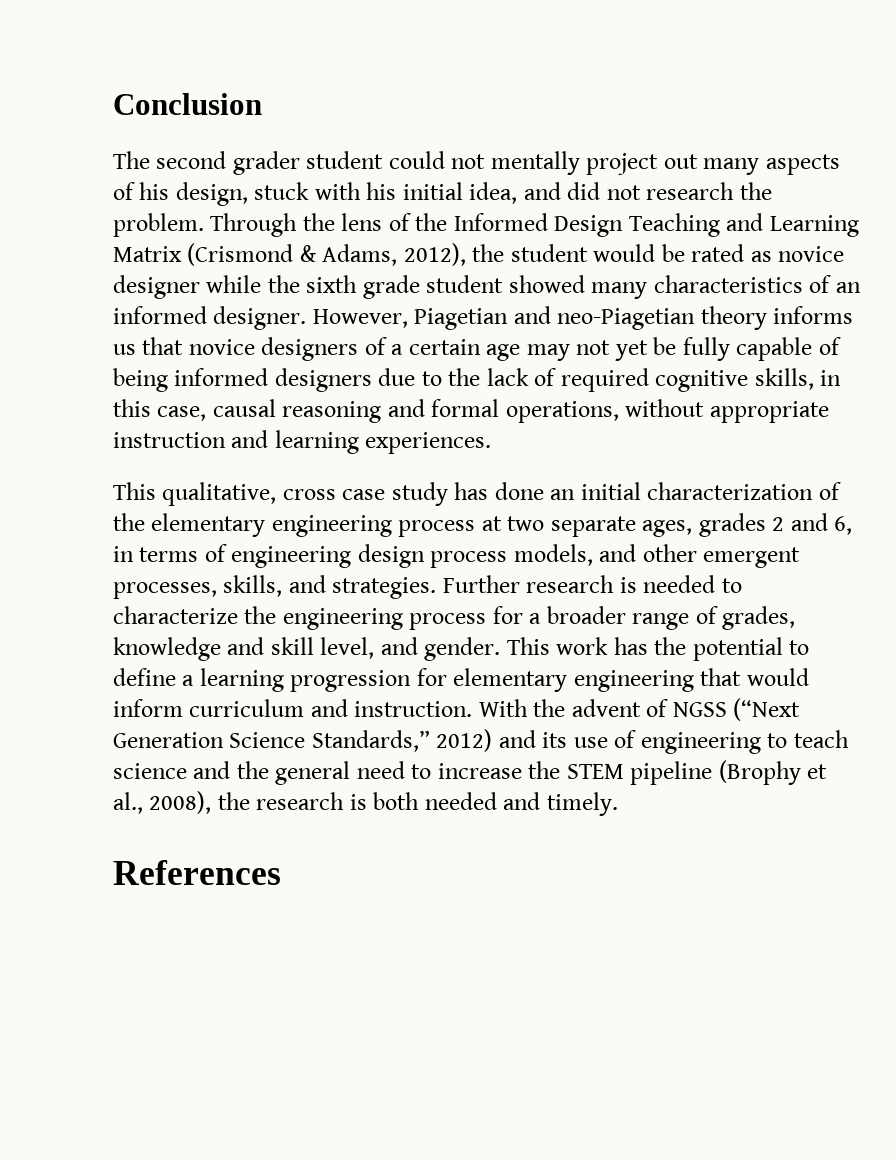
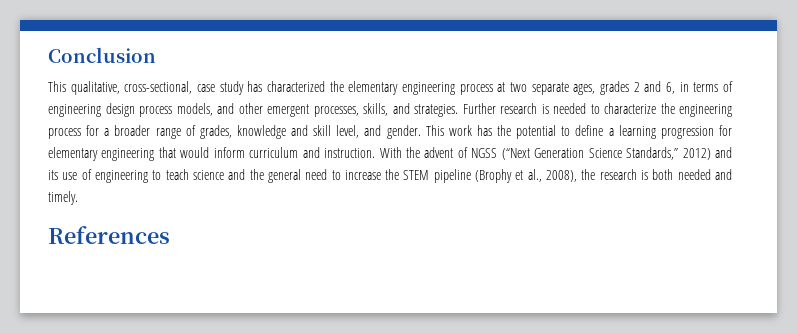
- The second grader student could not mentally project out many aspects of his design, stuck with his initial idea, and did not research the problem. Through the lens of the Informed Design Teaching and Learning Matrix (Crismond & Adams, 2012), the student would be rated as novice designer while the sixth grade student showed many characteristics of an informed designer. However, Piagetian and neo-Piagetian theory informs us that novice designers of a certain age may not yet be fully capable of being informed designers due to the lack of required cognitive skills, in this case, causal reasoning and formal operations, without appropriate instruction and learning experiences.
- This qualitative, cross case study has done an initial characterization of the elementary engineering process at two separate ages, grades 2 and 6, in terms of engineering design process models, and other emergent processes, skills, and strategies.
+ This qualitative, cross-sectional, case study has characterized the elementary engineering process at two separate ages, grades 2 and 6, in terms of engineering design process models, and other emergent processes, skills, and strategies.

